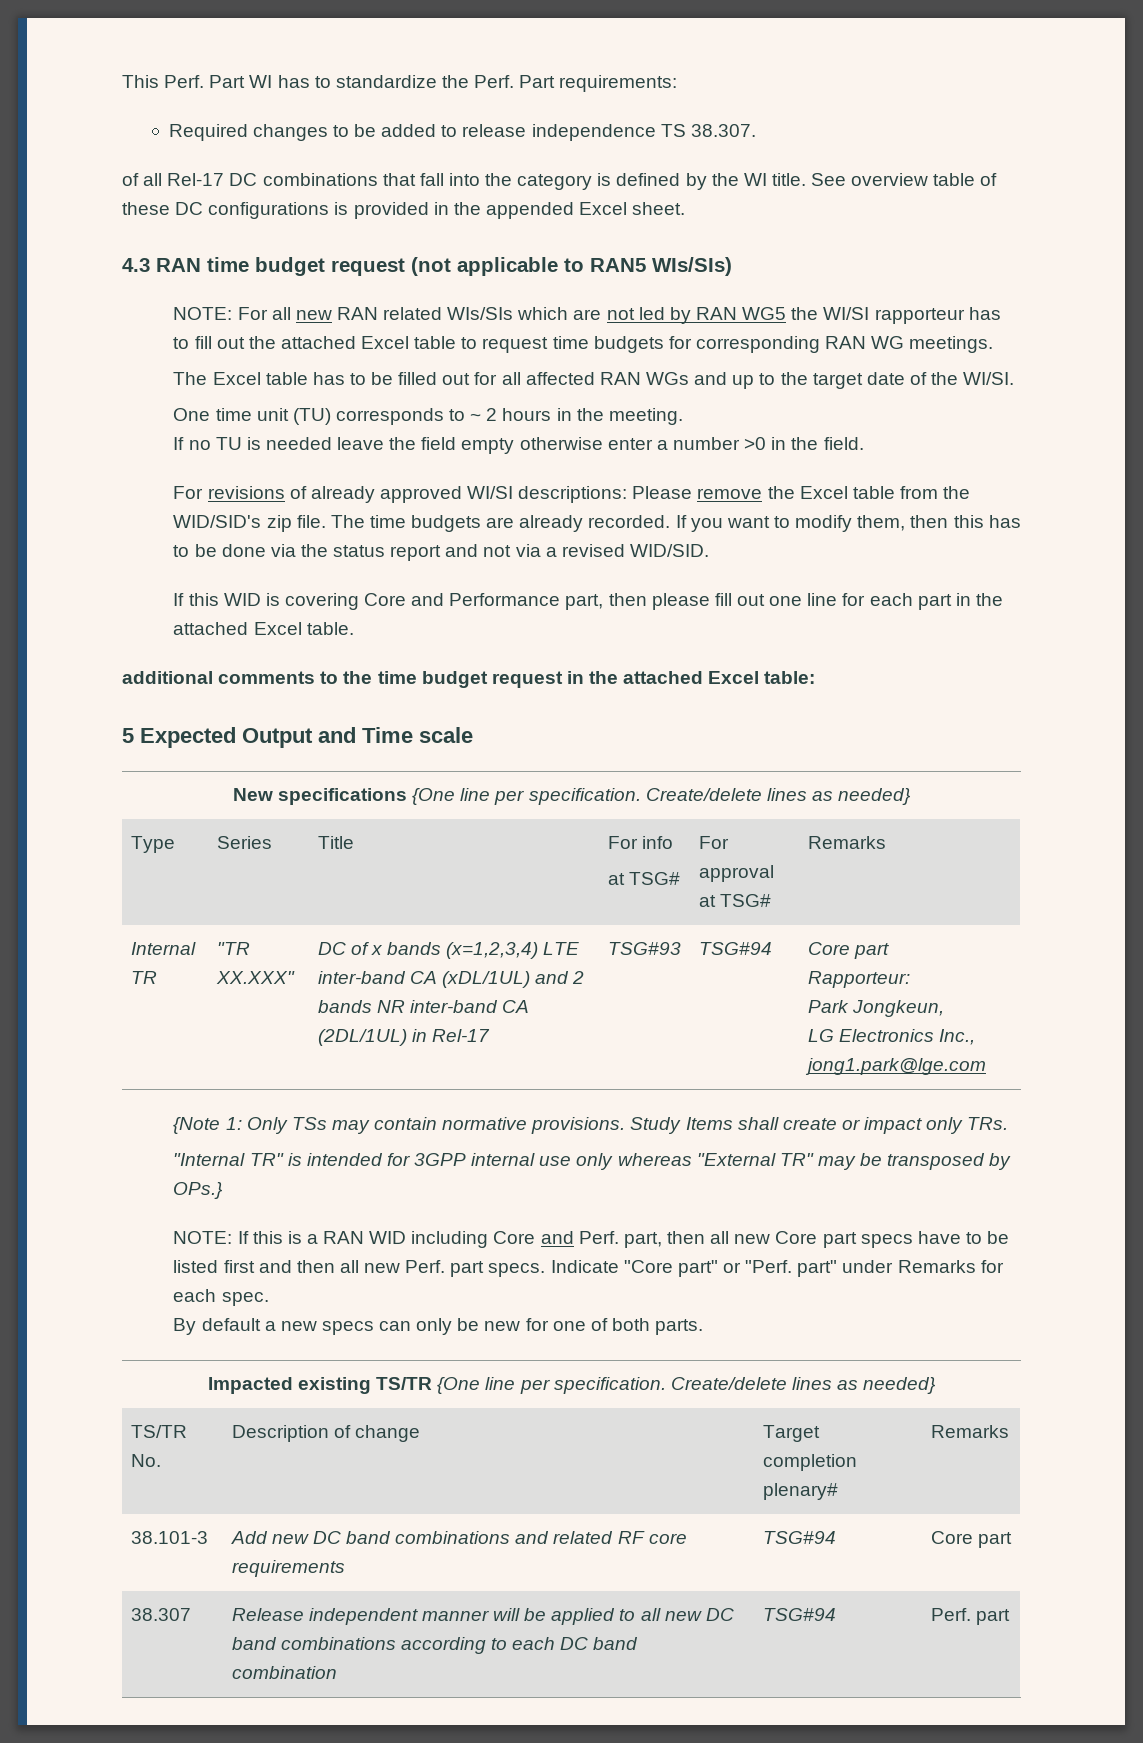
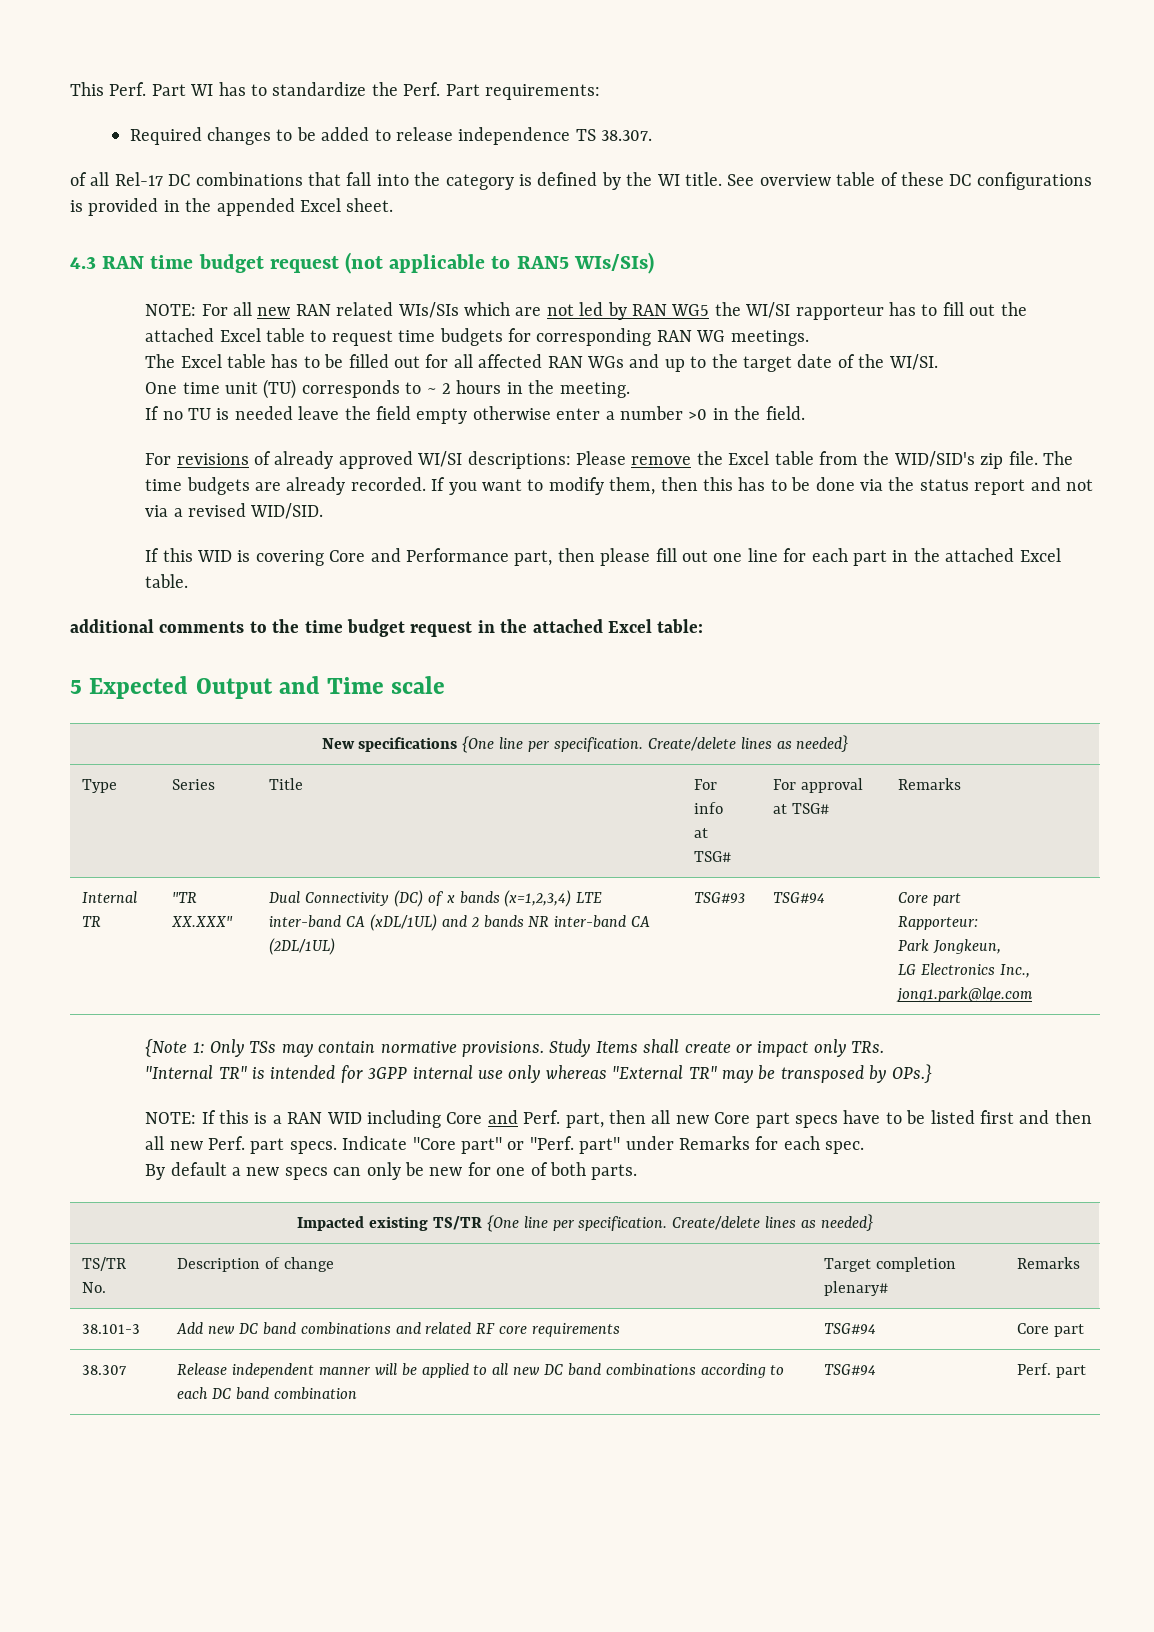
- Internal TR | "TR XX.XXX" | DC of x bands (x=1,2,3,4) LTE inter-band CA (xDL/1UL) and 2 bands NR inter-band CA (2DL/1UL) in Rel-17 | TSG#93 | TSG#94 | Core part
+ Internal TR | "TR XX.XXX" | Dual Connectivity (DC) of x bands (x=1,2,3,4) LTE inter-band CA (xDL/1UL) and 2 bands NR inter-band CA (2DL/1UL) | TSG#93 | TSG#94 | Core part

